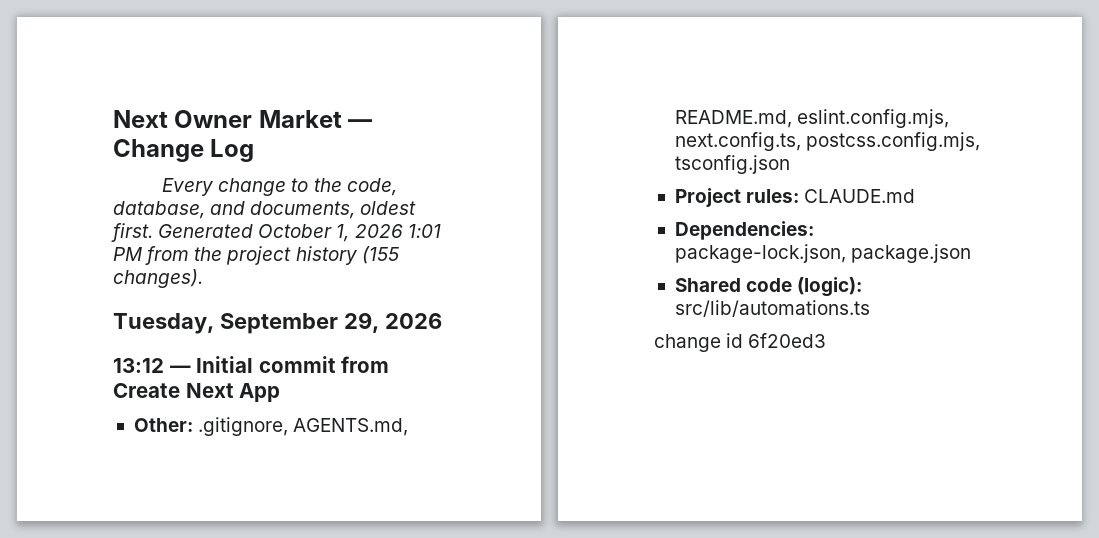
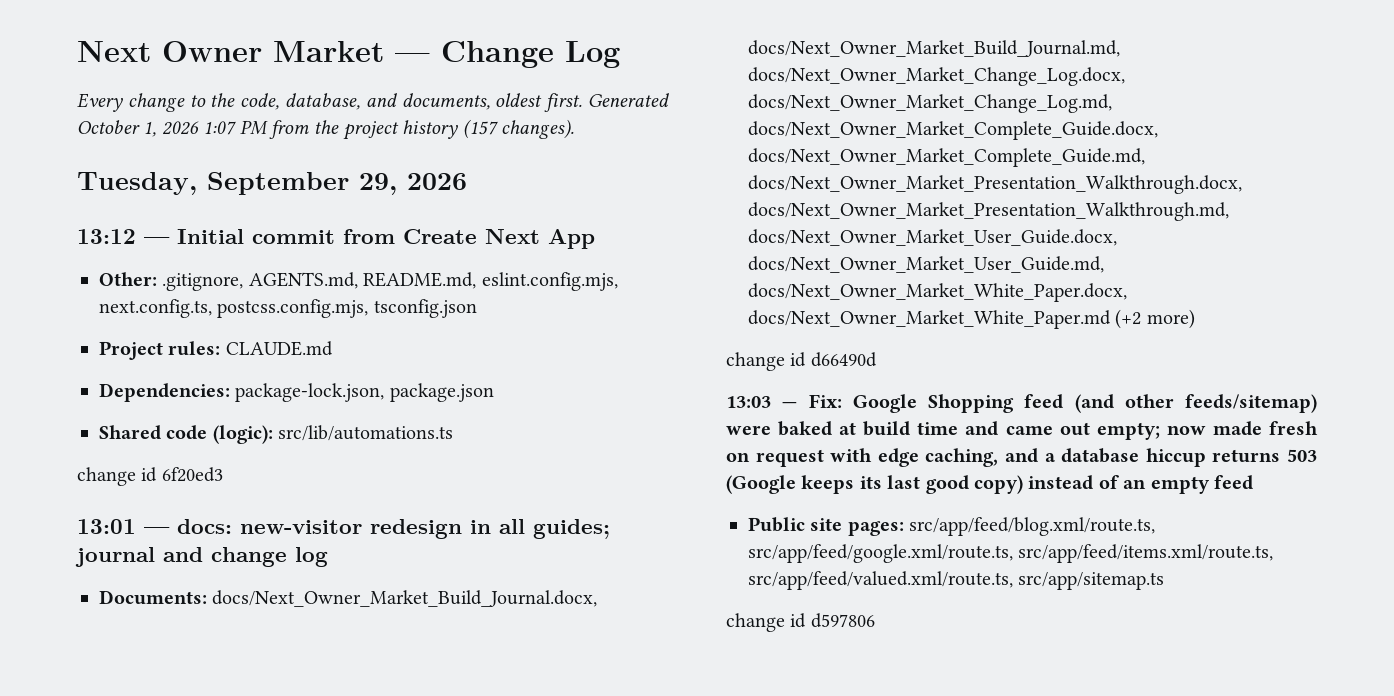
- Generated October 1, 2026 1:01 PM from the project history (155 changes).
+ Generated October 1, 2026 1:07 PM from the project history (157 changes).
+ 13:01 — docs: new-visitor redesign in all guides; journal and change log
+ Documents: docs/Next_Owner_Market_Build_Journal.docx, docs/Next_Owner_Market_Build_Journal.md, docs/Next_Owner_Market_Change_Log.docx, docs/Next_Owner_Market_Change_Log.md, docs/Next_Owner_Market_Complete_Guide.docx, docs/Next_Owner_Market_Complete_Guide.md, docs/Next_Owner_Market_Presentation_Walkthrough.docx, docs/Next_Owner_Market_Presentation_Walkthrough.md, docs/Next_Owner_Market_User_Guide.docx, docs/Next_Owner_Market_User_Guide.md, docs/Next_Owner_Market_White_Paper.docx, docs/Next_Owner_Market_White_Paper.md (+2 more)
+ change id d66490d
+ 13:03 — Fix: Google Shopping feed (and other feeds/sitemap) were baked at build time and came out empty; now made fresh on request with edge caching, and a database hiccup returns 503 (Google keeps its last good copy) instead of an empty feed
+ Public site pages: src/app/feed/blog.xml/route.ts, src/app/feed/google.xml/route.ts, src/app/feed/items.xml/route.ts, src/app/feed/valued.xml/route.ts, src/app/sitemap.ts
+ change id d597806

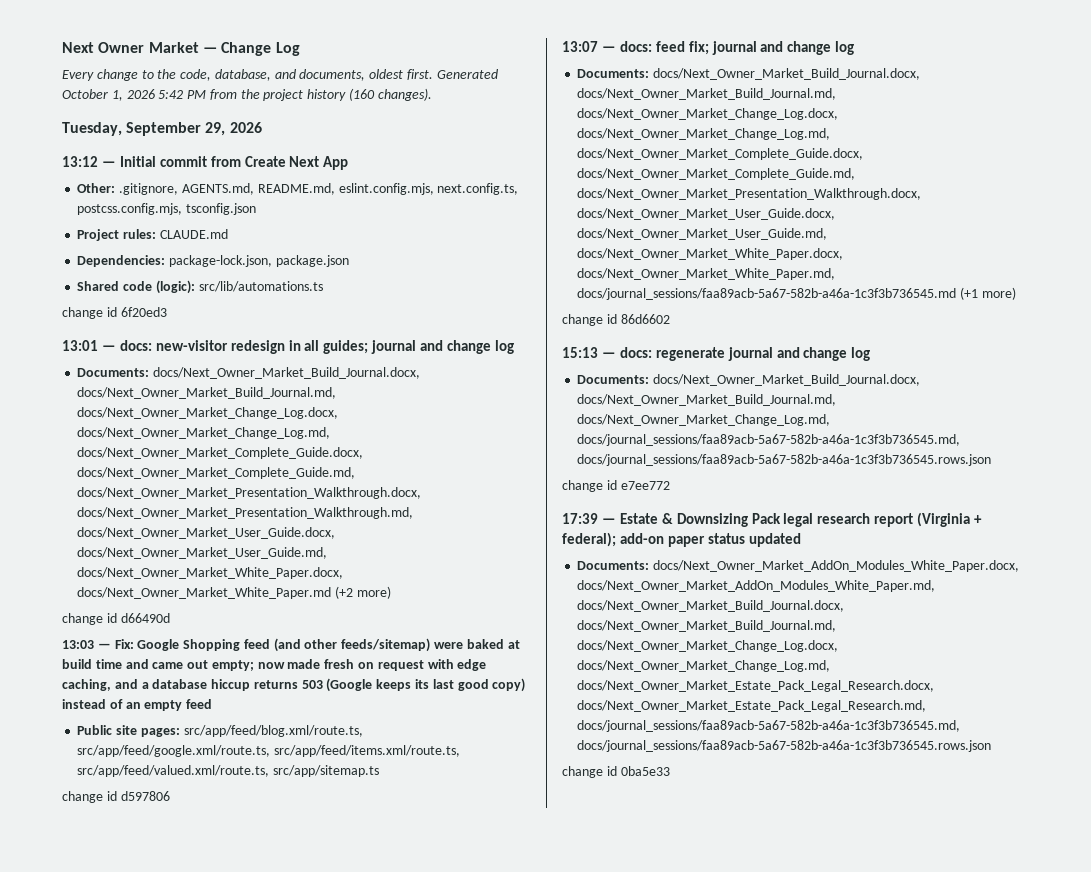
- Generated October 1, 2026 1:07 PM from the project history (157 changes).
+ Generated October 1, 2026 5:42 PM from the project history (160 changes).
+ 13:07 — docs: feed fix; journal and change log
+ Documents: docs/Next_Owner_Market_Build_Journal.docx, docs/Next_Owner_Market_Build_Journal.md, docs/Next_Owner_Market_Change_Log.docx, docs/Next_Owner_Market_Change_Log.md, docs/Next_Owner_Market_Complete_Guide.docx, docs/Next_Owner_Market_Complete_Guide.md, docs/Next_Owner_Market_Presentation_Walkthrough.docx, docs/Next_Owner_Market_User_Guide.docx, docs/Next_Owner_Market_User_Guide.md, docs/Next_Owner_Market_White_Paper.docx, docs/Next_Owner_Market_White_Paper.md, docs/journal_sessions/faa89acb-5a67-582b-a46a-1c3f3b736545.md (+1 more)
+ change id 86d6602
+ 15:13 — docs: regenerate journal and change log
+ Documents: docs/Next_Owner_Market_Build_Journal.docx, docs/Next_Owner_Market_Build_Journal.md, docs/Next_Owner_Market_Change_Log.md, docs/journal_sessions/faa89acb-5a67-582b-a46a-1c3f3b736545.md, docs/journal_sessions/faa89acb-5a67-582b-a46a-1c3f3b736545.rows.json
+ change id e7ee772
+ 17:39 — Estate & Downsizing Pack legal research report (Virginia + federal); add-on paper status updated
+ Documents: docs/Next_Owner_Market_AddOn_Modules_White_Paper.docx, docs/Next_Owner_Market_AddOn_Modules_White_Paper.md, docs/Next_Owner_Market_Build_Journal.docx, docs/Next_Owner_Market_Build_Journal.md, docs/Next_Owner_Market_Change_Log.docx, docs/Next_Owner_Market_Change_Log.md, docs/Next_Owner_Market_Estate_Pack_Legal_Research.docx, docs/Next_Owner_Market_Estate_Pack_Legal_Research.md, docs/journal_sessions/faa89acb-5a67-582b-a46a-1c3f3b736545.md, docs/journal_sessions/faa89acb-5a67-582b-a46a-1c3f3b736545.rows.json
+ change id 0ba5e33

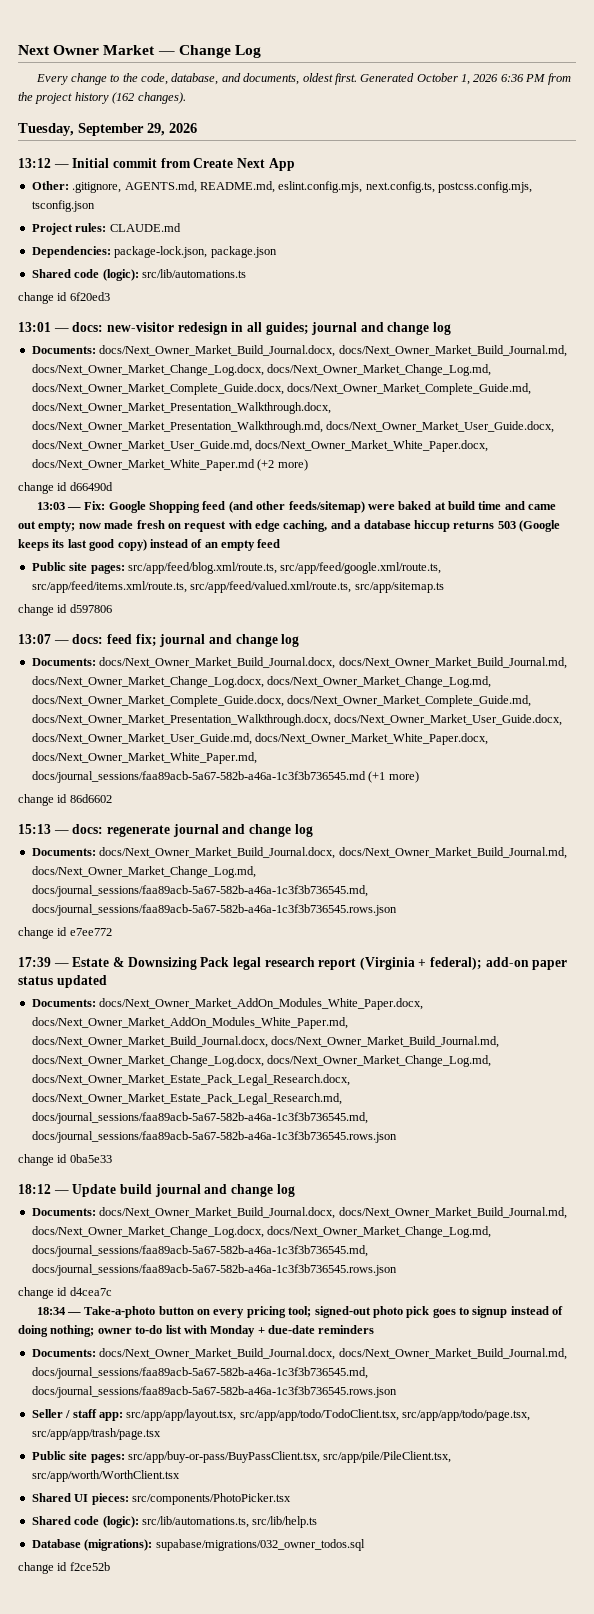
- Generated October 1, 2026 5:42 PM from the project history (160 changes).
+ Generated October 1, 2026 6:36 PM from the project history (162 changes).
+ 18:12 — Update build journal and change log
+ Documents: docs/Next_Owner_Market_Build_Journal.docx, docs/Next_Owner_Market_Build_Journal.md, docs/Next_Owner_Market_Change_Log.docx, docs/Next_Owner_Market_Change_Log.md, docs/journal_sessions/faa89acb-5a67-582b-a46a-1c3f3b736545.md, docs/journal_sessions/faa89acb-5a67-582b-a46a-1c3f3b736545.rows.json
+ change id d4cea7c
+ 18:34 — Take-a-photo button on every pricing tool; signed-out photo pick goes to signup instead of doing nothing; owner to-do list with Monday + due-date reminders
+ Documents: docs/Next_Owner_Market_Build_Journal.docx, docs/Next_Owner_Market_Build_Journal.md, docs/journal_sessions/faa89acb-5a67-582b-a46a-1c3f3b736545.md, docs/journal_sessions/faa89acb-5a67-582b-a46a-1c3f3b736545.rows.json
+ Seller / staff app: src/app/app/layout.tsx, src/app/app/todo/TodoClient.tsx, src/app/app/todo/page.tsx, src/app/app/trash/page.tsx
+ Public site pages: src/app/buy-or-pass/BuyPassClient.tsx, src/app/pile/PileClient.tsx, src/app/worth/WorthClient.tsx
+ Shared UI pieces: src/components/PhotoPicker.tsx
+ Shared code (logic): src/lib/automations.ts, src/lib/help.ts
+ Database (migrations): supabase/migrations/032_owner_todos.sql
+ change id f2ce52b

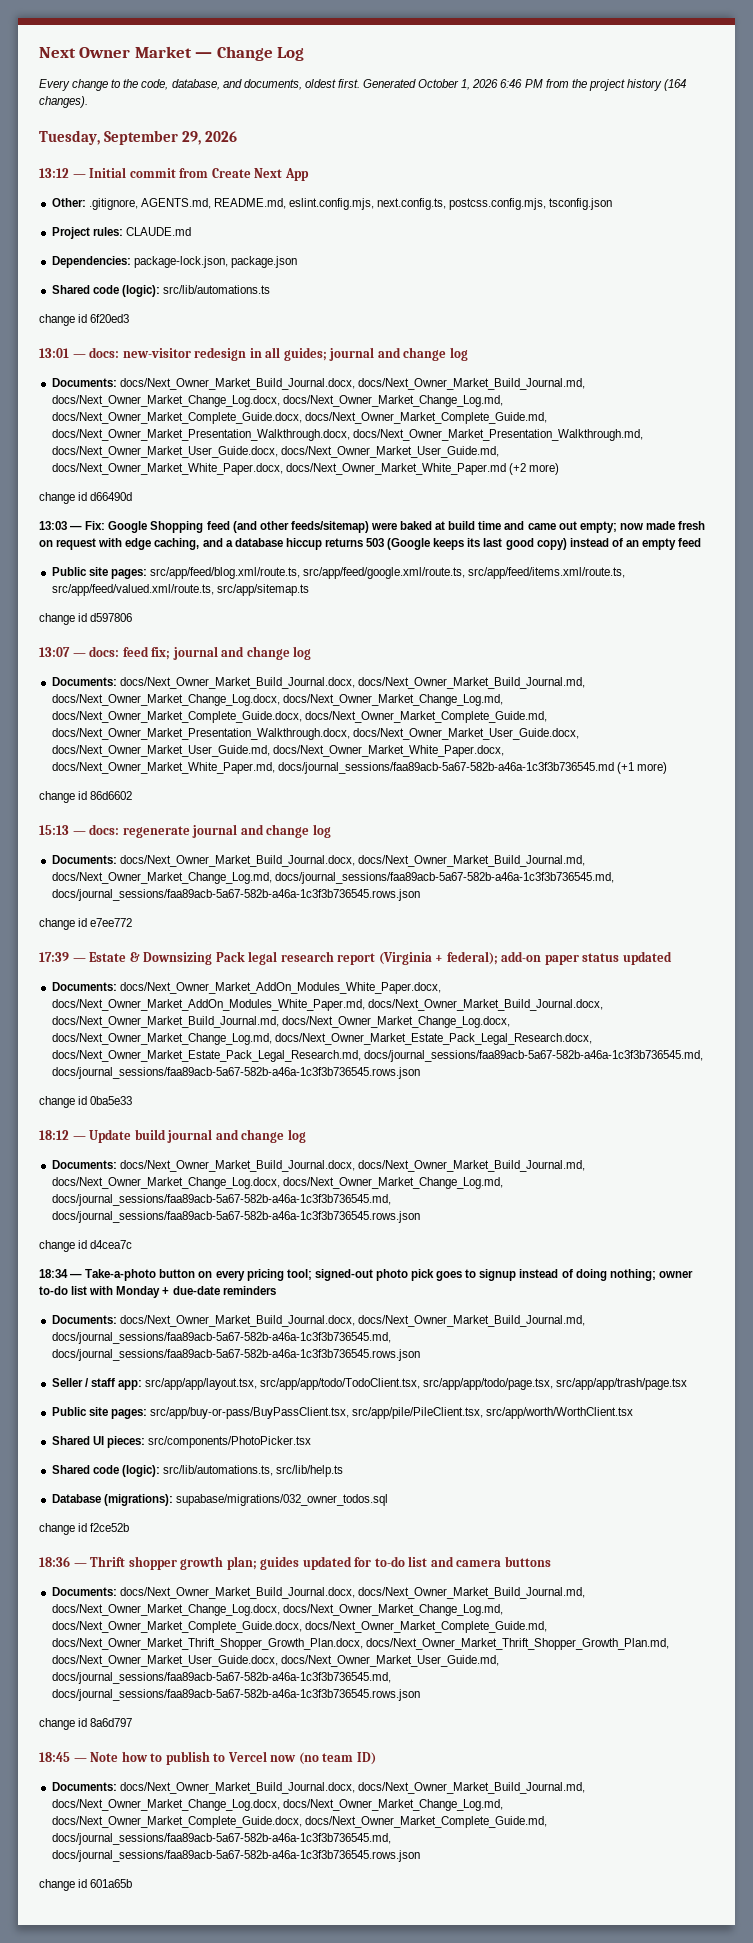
- Generated October 1, 2026 6:36 PM from the project history (162 changes).
+ Generated October 1, 2026 6:46 PM from the project history (164 changes).
+ 18:36 — Thrift shopper growth plan; guides updated for to-do list and camera buttons
+ Documents: docs/Next_Owner_Market_Build_Journal.docx, docs/Next_Owner_Market_Build_Journal.md, docs/Next_Owner_Market_Change_Log.docx, docs/Next_Owner_Market_Change_Log.md, docs/Next_Owner_Market_Complete_Guide.docx, docs/Next_Owner_Market_Complete_Guide.md, docs/Next_Owner_Market_Thrift_Shopper_Growth_Plan.docx, docs/Next_Owner_Market_Thrift_Shopper_Growth_Plan.md, docs/Next_Owner_Market_User_Guide.docx, docs/Next_Owner_Market_User_Guide.md, docs/journal_sessions/faa89acb-5a67-582b-a46a-1c3f3b736545.md, docs/journal_sessions/faa89acb-5a67-582b-a46a-1c3f3b736545.rows.json
+ change id 8a6d797
+ 18:45 — Note how to publish to Vercel now (no team ID)
+ Documents: docs/Next_Owner_Market_Build_Journal.docx, docs/Next_Owner_Market_Build_Journal.md, docs/Next_Owner_Market_Change_Log.docx, docs/Next_Owner_Market_Change_Log.md, docs/Next_Owner_Market_Complete_Guide.docx, docs/Next_Owner_Market_Complete_Guide.md, docs/journal_sessions/faa89acb-5a67-582b-a46a-1c3f3b736545.md, docs/journal_sessions/faa89acb-5a67-582b-a46a-1c3f3b736545.rows.json
+ change id 601a65b

